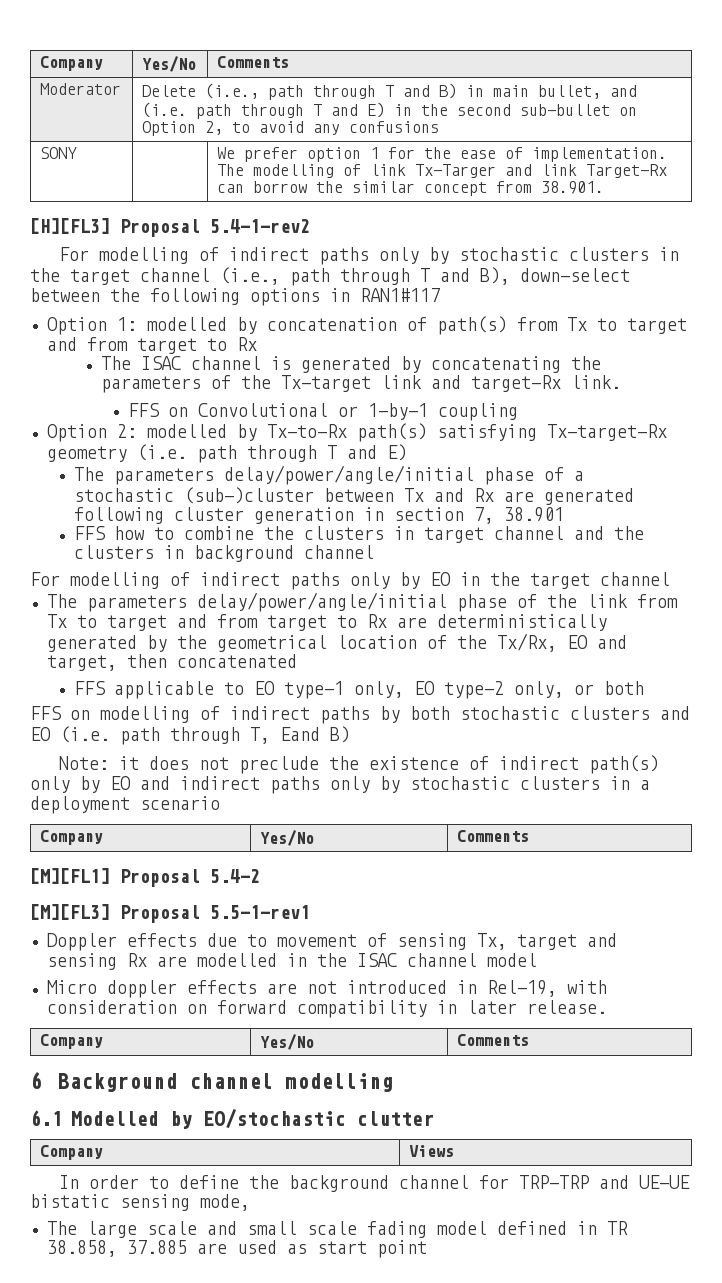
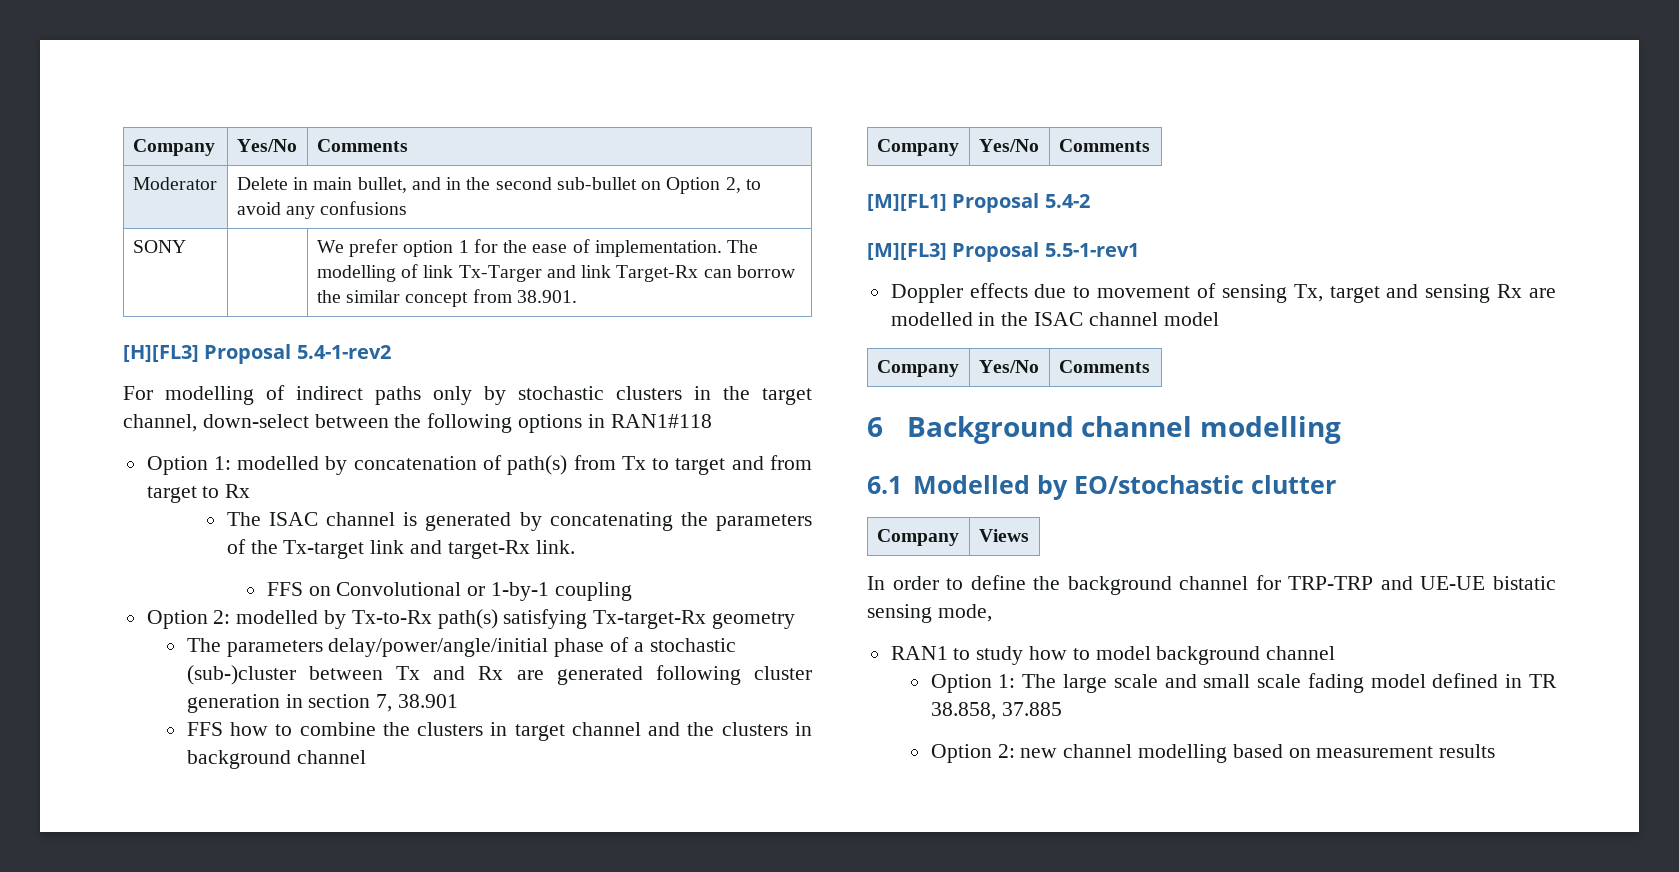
- Moderator | Delete (i.e., path through T and B) in main bullet, and (i.e. path through T and E) in the second sub-bullet on Option 2, to avoid any confusions
+ Moderator | Delete in main bullet, and in the second sub-bullet on Option 2, to avoid any confusions
- For modelling of indirect paths only by stochastic clusters in the target channel (i.e., path through T and B), down-select between the following options in RAN1#117
+ For modelling of indirect paths only by stochastic clusters in the target channel, down-select between the following options in RAN1#118
- Option 2: modelled by Tx-to-Rx path(s) satisfying Tx-target-Rx geometry (i.e. path through T and E)
+ Option 2: modelled by Tx-to-Rx path(s) satisfying Tx-target-Rx geometry
- For modelling of indirect paths only by EO in the target channel
- The parameters delay/power/angle/initial phase of the link from Tx to target and from target to Rx are deterministically generated by the geometrical location of the Tx/Rx, EO and target, then concatenated
- FFS applicable to EO type-1 only, EO type-2 only, or both
- FFS on modelling of indirect paths by both stochastic clusters and EO (i.e. path through T, Eand B)
- Note: it does not preclude the existence of indirect path(s) only by EO and indirect paths only by stochastic clusters in a deployment scenario
- Micro doppler effects are not introduced in Rel-19, with consideration on forward compatibility in later release.
- The large scale and small scale fading model defined in TR 38.858, 37.885 are used as start point
+ RAN1 to study how to model background channel
+ Option 1: The large scale and small scale fading model defined in TR 38.858, 37.885
+ Option 2: new channel modelling based on measurement results

